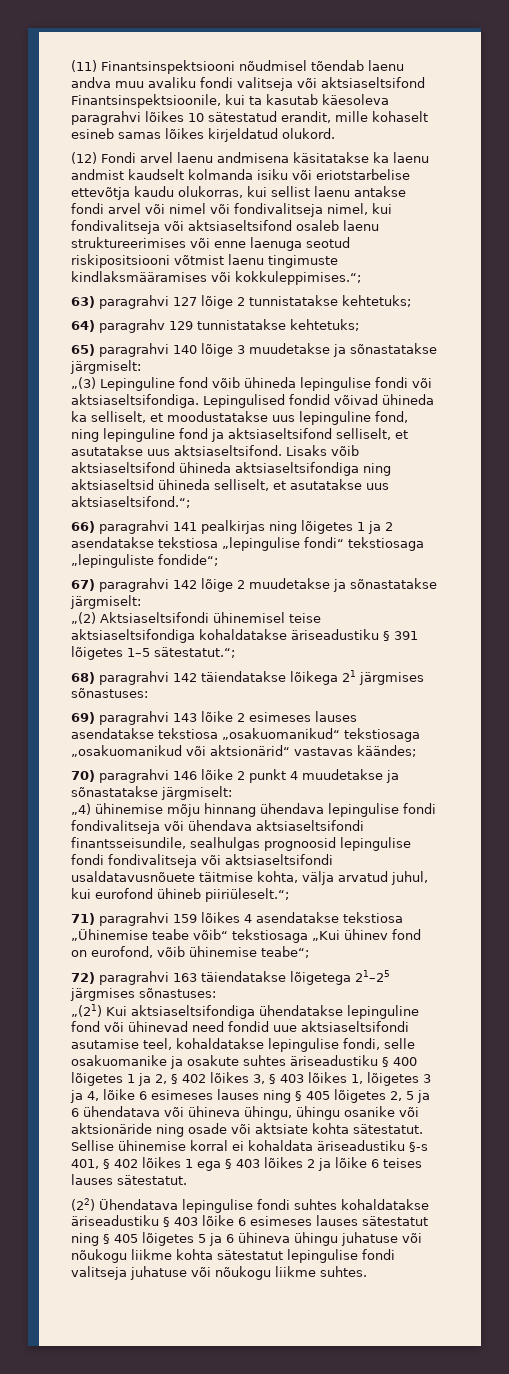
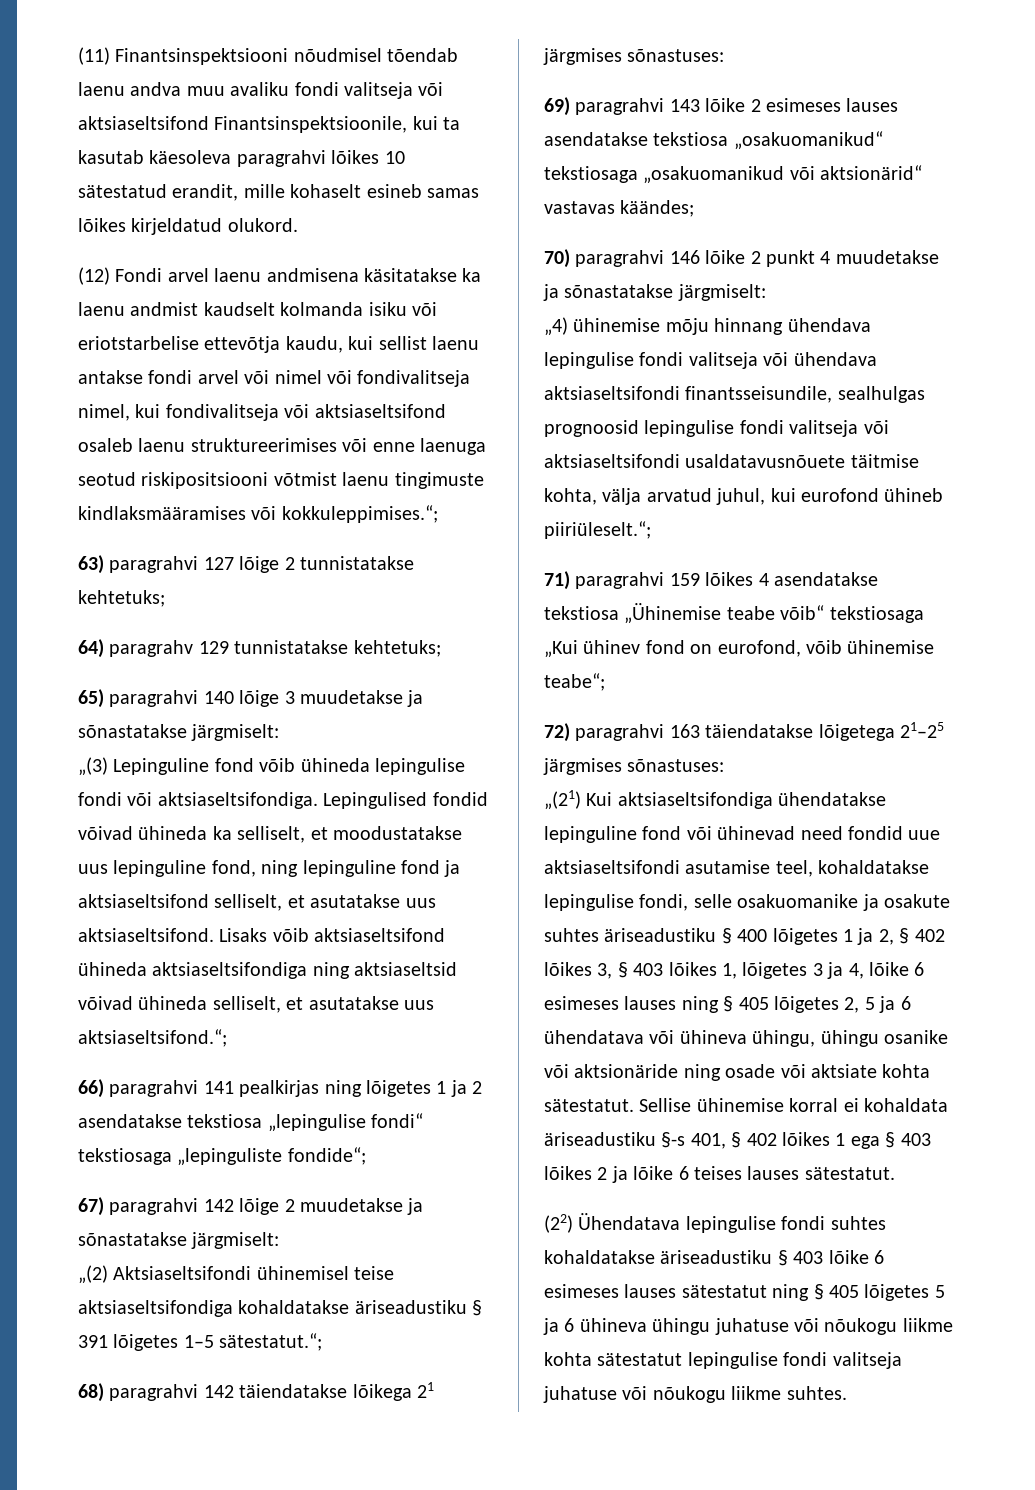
- (12) Fondi arvel laenu andmisena käsitatakse ka laenu andmist kaudselt kolmanda isiku või eriotstarbelise ettevõtja kaudu olukorras, kui sellist laenu antakse fondi arvel või nimel või fondivalitseja nimel, kui fondivalitseja või aktsiaseltsifond osaleb laenu struktureerimises või enne laenuga seotud riskipositsiooni võtmist laenu tingimuste kindlaksmääramises või kokkuleppimises.“;
+ (12) Fondi arvel laenu andmisena käsitatakse ka laenu andmist kaudselt kolmanda isiku või eriotstarbelise ettevõtja kaudu, kui sellist laenu antakse fondi arvel või nimel või fondivalitseja nimel, kui fondivalitseja või aktsiaseltsifond osaleb laenu struktureerimises või enne laenuga seotud riskipositsiooni võtmist laenu tingimuste kindlaksmääramises või kokkuleppimises.“;
- Lisaks võib aktsiaseltsifond ühineda aktsiaseltsifondiga ning aktsiaseltsid ühineda selliselt, et asutatakse uus aktsiaseltsifond.“;
+ Lisaks võib aktsiaseltsifond ühineda aktsiaseltsifondiga ning aktsiaseltsid võivad ühineda selliselt, et asutatakse uus aktsiaseltsifond.“;
- „4) ühinemise mõju hinnang ühendava lepingulise fondi fondivalitseja või ühendava aktsiaseltsifondi finantsseisundile, sealhulgas prognoosid lepingulise fondi fondivalitseja või aktsiaseltsifondi usaldatavusnõuete täitmise kohta, välja arvatud juhul, kui eurofond ühineb piiriüleselt.“;
+ „4) ühinemise mõju hinnang ühendava lepingulise fondi valitseja või ühendava aktsiaseltsifondi finantsseisundile, sealhulgas prognoosid lepingulise fondi valitseja või aktsiaseltsifondi usaldatavusnõuete täitmise kohta, välja arvatud juhul, kui eurofond ühineb piiriüleselt.“;

